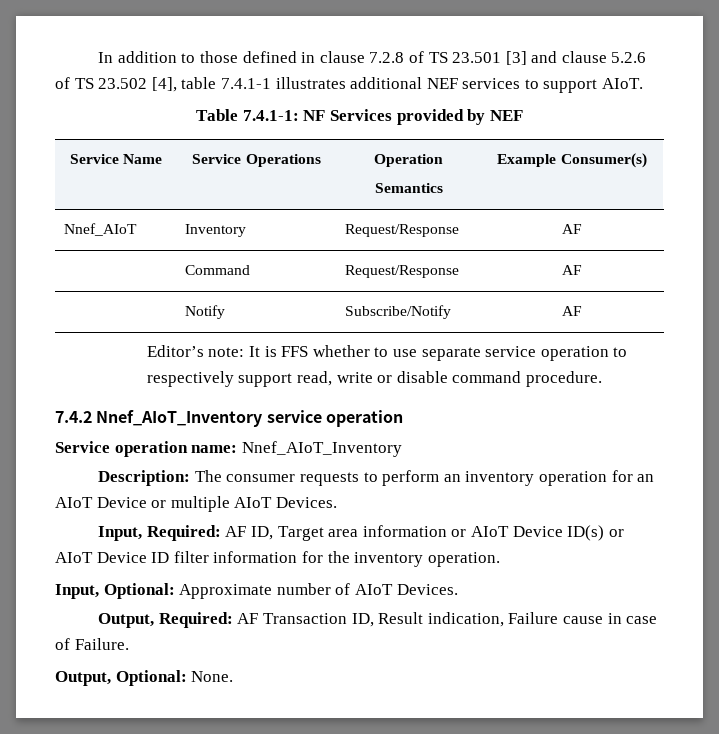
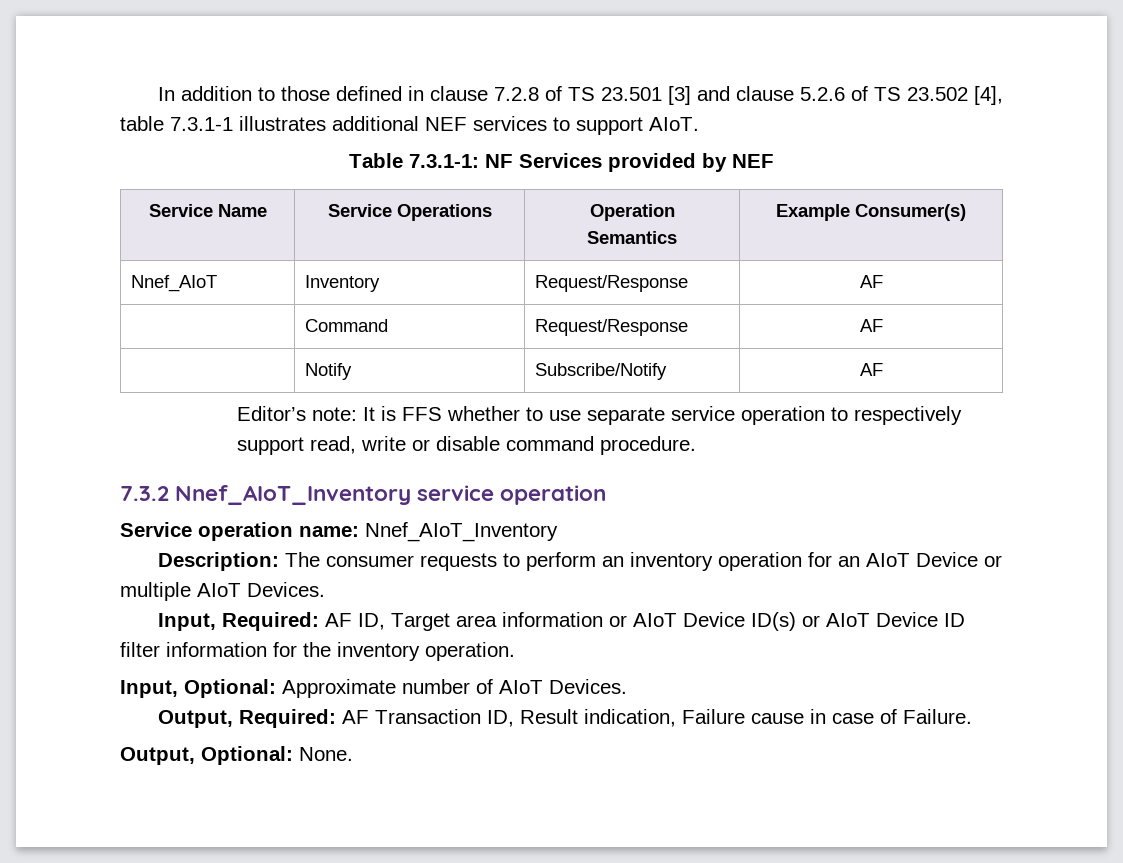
- In addition to those defined in clause 7.2.8 of TS 23.501 [3] and clause 5.2.6 of TS 23.502 [4], table 7.4.1-1 illustrates additional NEF services to support AIoT.
+ In addition to those defined in clause 7.2.8 of TS 23.501 [3] and clause 5.2.6 of TS 23.502 [4], table 7.3.1-1 illustrates additional NEF services to support AIoT.
- Table 7.4.1-1: NF Services provided by NEF
+ Table 7.3.1-1: NF Services provided by NEF
- 7.4.2 Nnef_AIoT_Inventory service operation
+ 7.3.2 Nnef_AIoT_Inventory service operation

